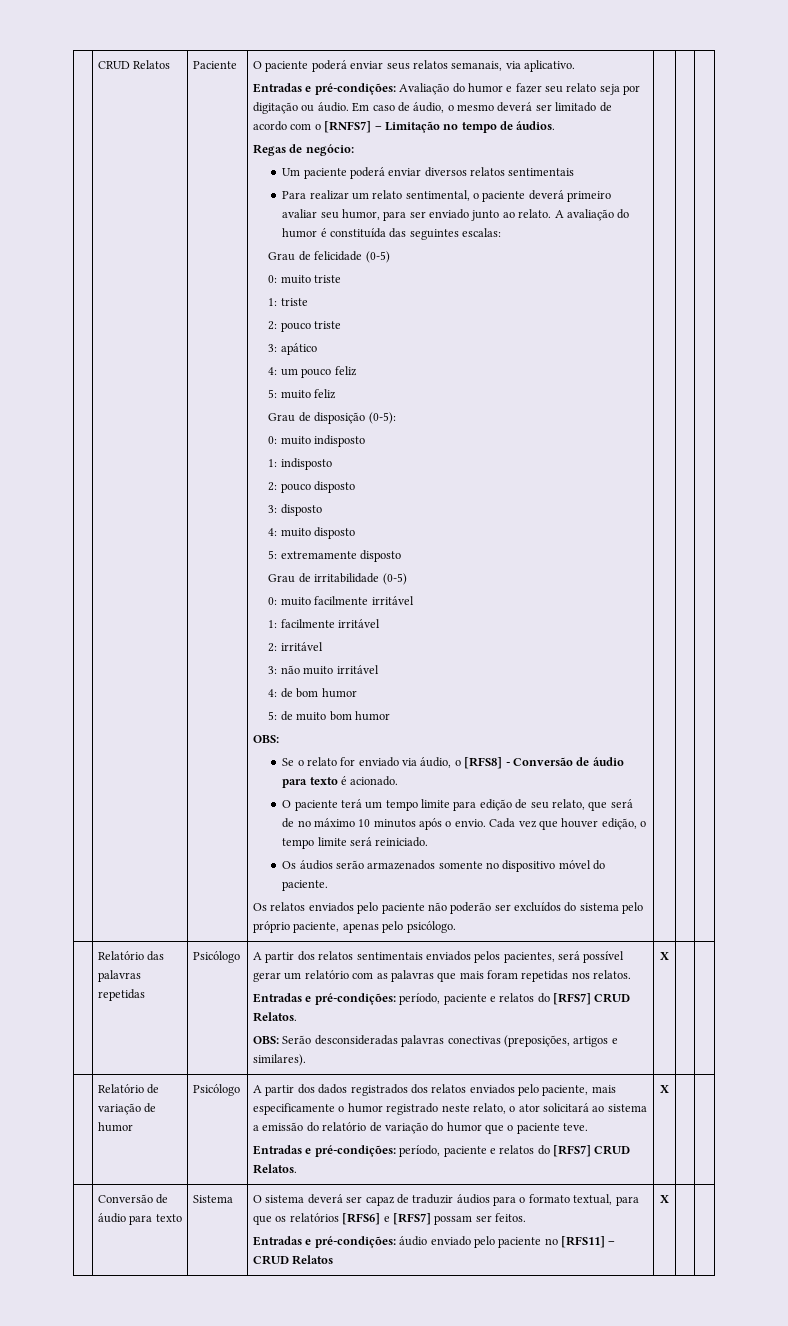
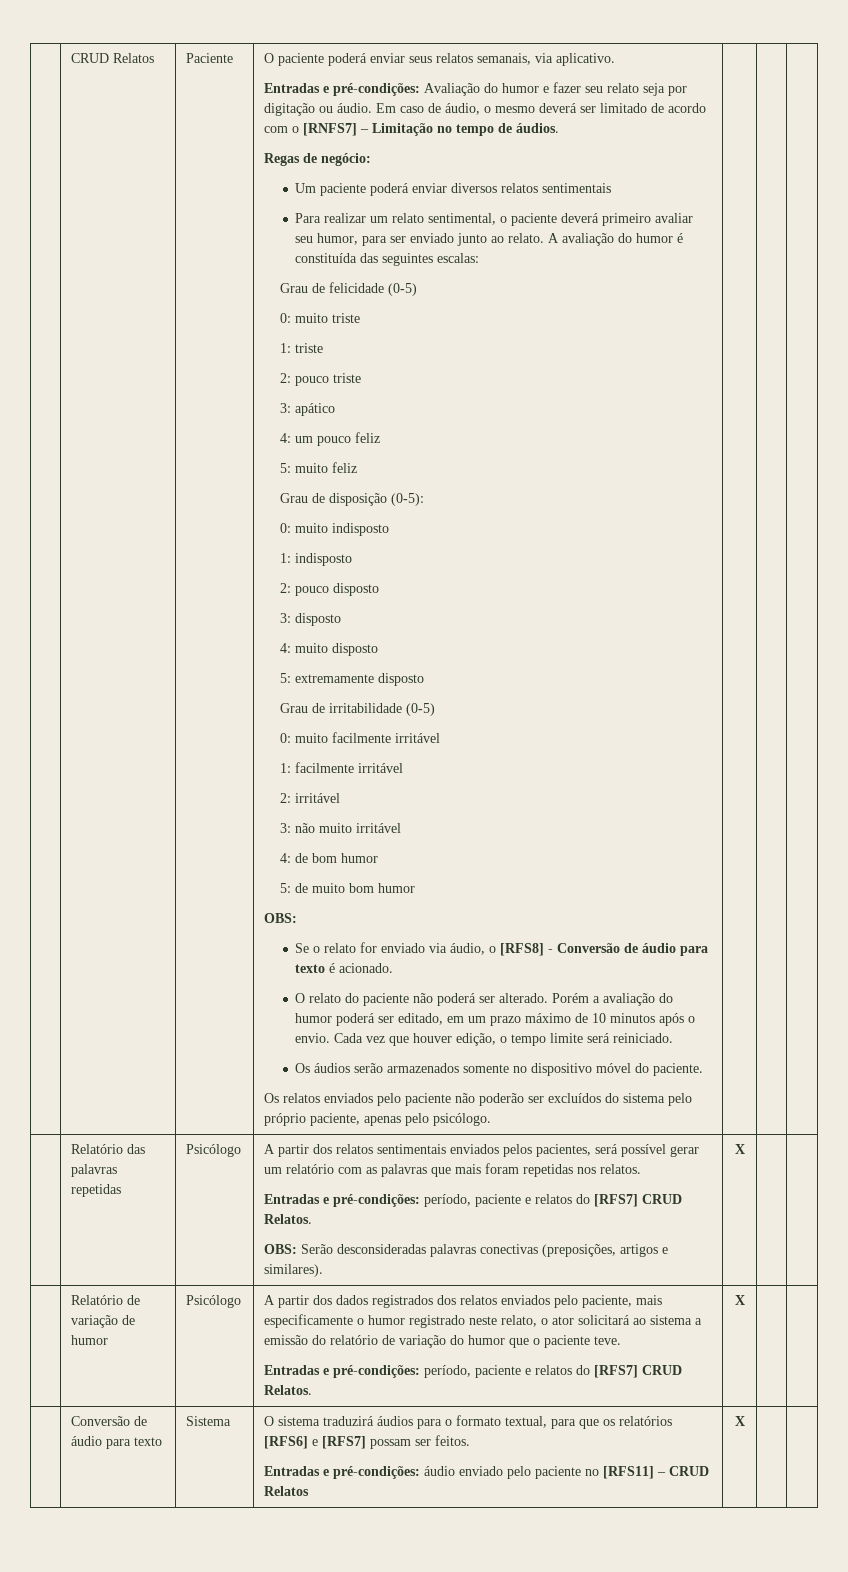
- O paciente terá um tempo limite para edição de seu relato, que será de no máximo 10 minutos após o envio.
+ O relato do paciente não poderá ser alterado. Porém a avaliação do humor poderá ser editado, em um prazo máximo de 10 minutos após o envio.
- O sistema deverá ser capaz de traduzir áudios para o formato textual, para que os relatórios [RFS6] e [RFS7] possam ser feitos.
+ O sistema traduzirá áudios para o formato textual, para que os relatórios [RFS6] e [RFS7] possam ser feitos.

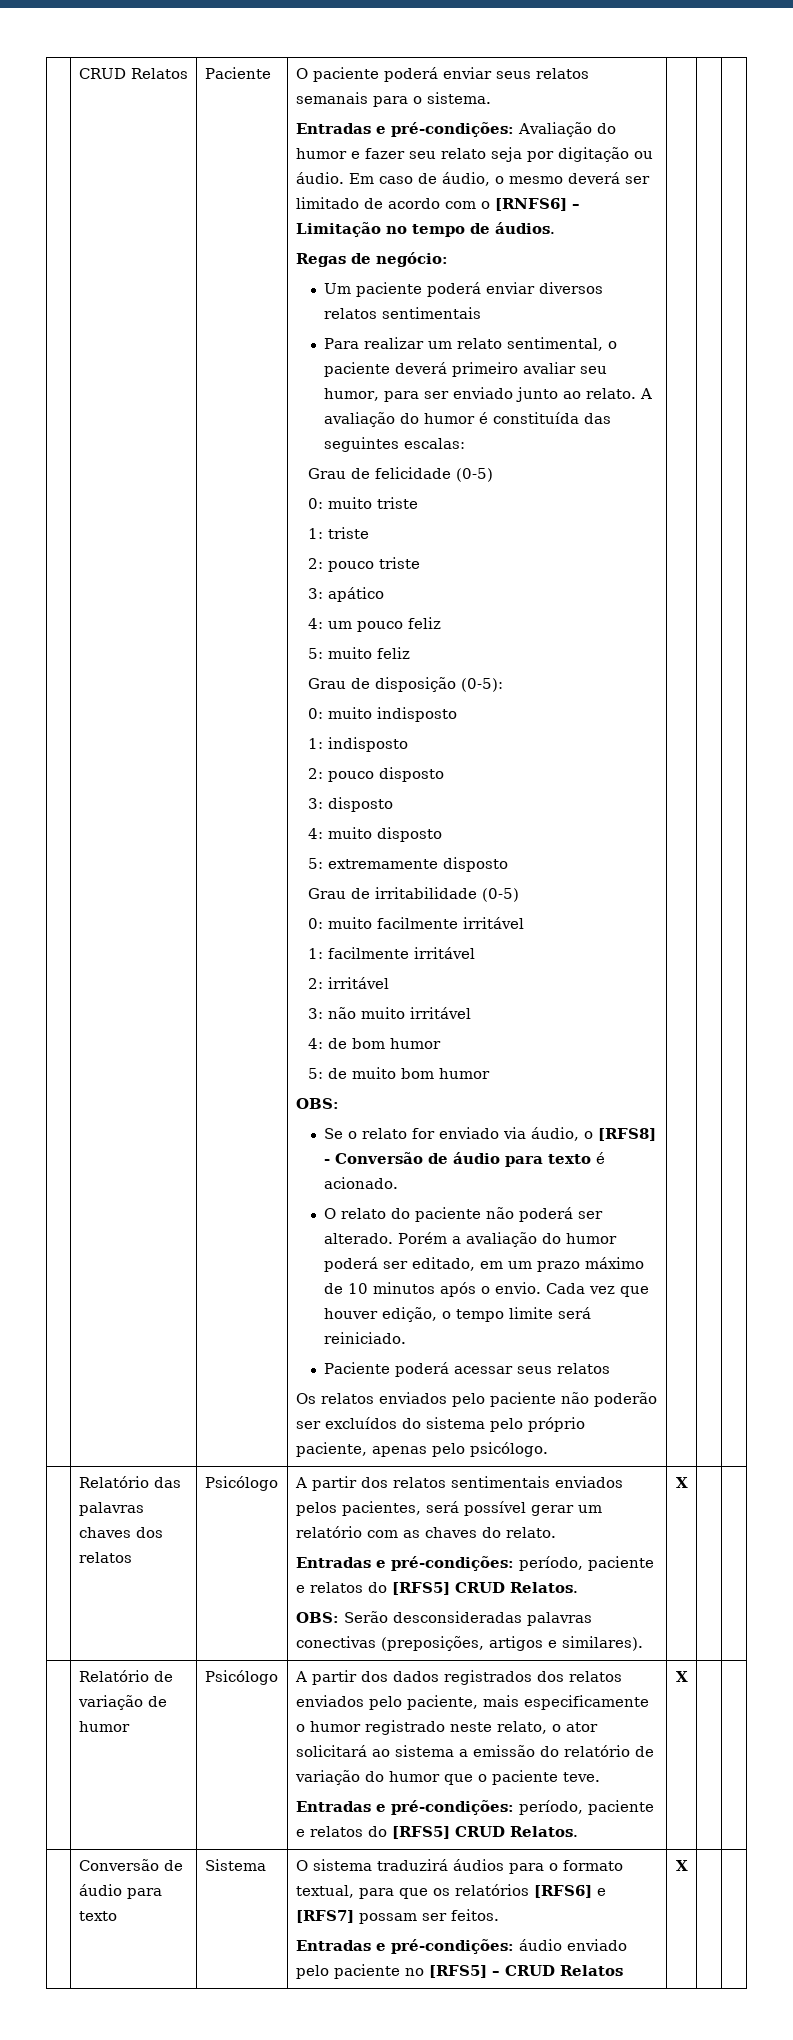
- O paciente poderá enviar seus relatos semanais, via aplicativo.
+ O paciente poderá enviar seus relatos semanais para o sistema.
- Em caso de áudio, o mesmo deverá ser limitado de acordo com o [RNFS7] – Limitação no tempo de áudios.
+ Em caso de áudio, o mesmo deverá ser limitado de acordo com o [RNFS6] – Limitação no tempo de áudios.
- Os áudios serão armazenados somente no dispositivo móvel do paciente.
+ Paciente poderá acessar seus relatos
- Relatório das palavras repetidas
+ Relatório das palavras chaves dos relatos
- A partir dos relatos sentimentais enviados pelos pacientes, será possível gerar um relatório com as palavras que mais foram repetidas nos relatos.
- Entradas e pré-condições: período, paciente e relatos do [RFS7] CRUD Relatos.
+ A partir dos relatos sentimentais enviados pelos pacientes, será possível gerar um relatório com as chaves do relato.
+ Entradas e pré-condições: período, paciente e relatos do [RFS5] CRUD Relatos.
  A partir dos dados registrados dos relatos enviados pelo paciente, mais especificamente o humor registrado neste relato, o ator solicitará ao sistema a emissão do relatório de variação do humor que o paciente teve.
- Entradas e pré-condições: período, paciente e relatos do [RFS7] CRUD Relatos.
+ Entradas e pré-condições: período, paciente e relatos do [RFS5] CRUD Relatos.
  | Conversão de áudio para texto | Sistema | O sistema traduzirá áudios para o formato textual, para que os relatórios [RFS6] e [RFS7] possam ser feitos.
- Entradas e pré-condições: áudio enviado pelo paciente no [RFS11] – CRUD Relatos | X | |
+ Entradas e pré-condições: áudio enviado pelo paciente no [RFS5] – CRUD Relatos | X | |

